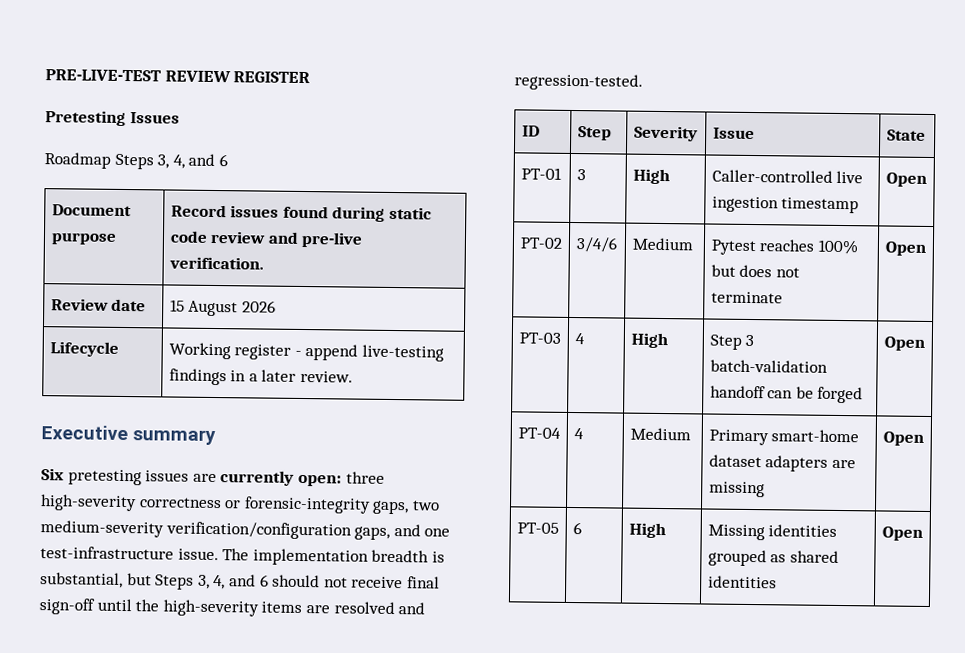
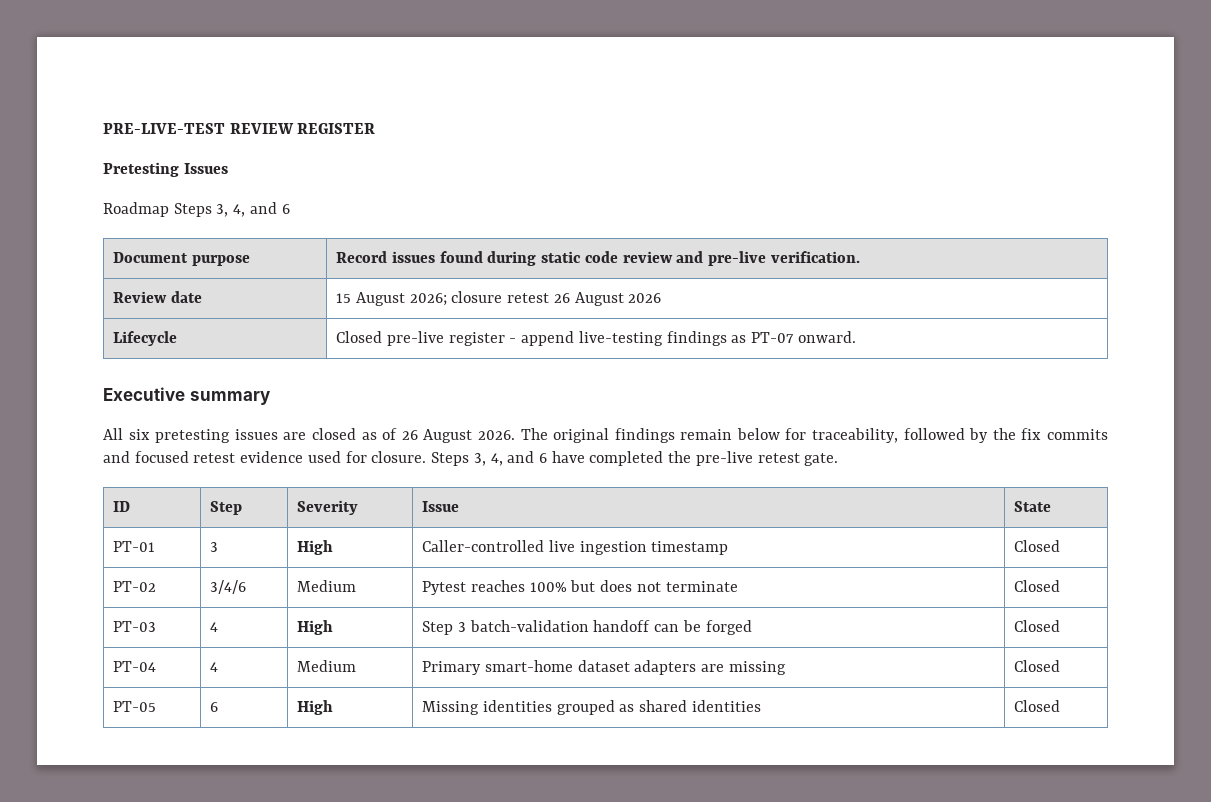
- Review date | 15 August 2026
+ Review date | 15 August 2026; closure retest 26 August 2026
- Lifecycle | Working register - append live-testing findings in a later review.
+ Lifecycle | Closed pre-live register - append live-testing findings as PT-07 onward.
- Six pretesting issues are currently open: three high-severity correctness or forensic-integrity gaps, two medium-severity verification/configuration gaps, and one test-infrastructure issue. The implementation breadth is substantial, but Steps 3, 4, and 6 should not receive final sign-off until the high-severity items are resolved and regression-tested.
+ All six pretesting issues are closed as of 26 August 2026. The original findings remain below for traceability, followed by the fix commits and focused retest evidence used for closure. Steps 3, 4, and 6 have completed the pre-live retest gate.
- PT-01 | 3 | High | Caller-controlled live ingestion timestamp | Open
+ PT-01 | 3 | High | Caller-controlled live ingestion timestamp | Closed
- PT-02 | 3/4/6 | Medium | Pytest reaches 100% but does not terminate | Open
+ PT-02 | 3/4/6 | Medium | Pytest reaches 100% but does not terminate | Closed
- PT-03 | 4 | High | Step 3 batch-validation handoff can be forged | Open
+ PT-03 | 4 | High | Step 3 batch-validation handoff can be forged | Closed
- PT-04 | 4 | Medium | Primary smart-home dataset adapters are missing | Open
+ PT-04 | 4 | Medium | Primary smart-home dataset adapters are missing | Closed
- PT-05 | 6 | High | Missing identities grouped as shared identities | Open
+ PT-05 | 6 | High | Missing identities grouped as shared identities | Closed

